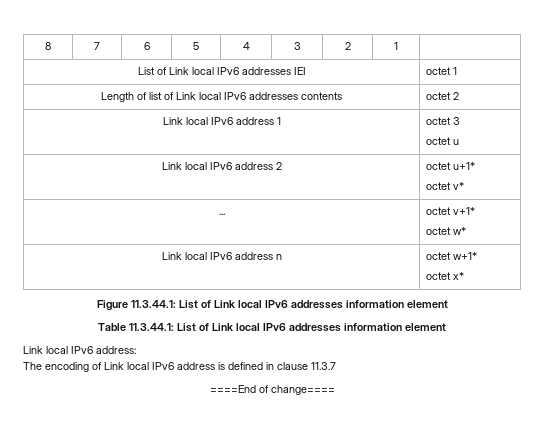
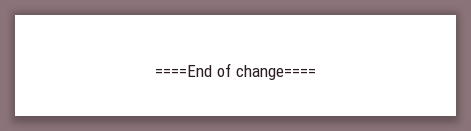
- 8 | 7 | 6 | 5 | 4 | 3 | 2 | 1 |
- List of Link local IPv6 addresses IEI | octet 1
- Length of list of Link local IPv6 addresses contents | octet 2
- Link local IPv6 address 1 | octet 3
- octet u
- Link local IPv6 address 2 | octet u+1*
- octet v*
- ... | octet v+1*
- octet w*
- Link local IPv6 address n | octet w+1*
- octet x*
- Figure 11.3.44.1: List of Link local IPv6 addresses information element
- Table 11.3.44.1: List of Link local IPv6 addresses information element
- Link local IPv6 address:
- The encoding of Link local IPv6 address is defined in clause 11.3.7

